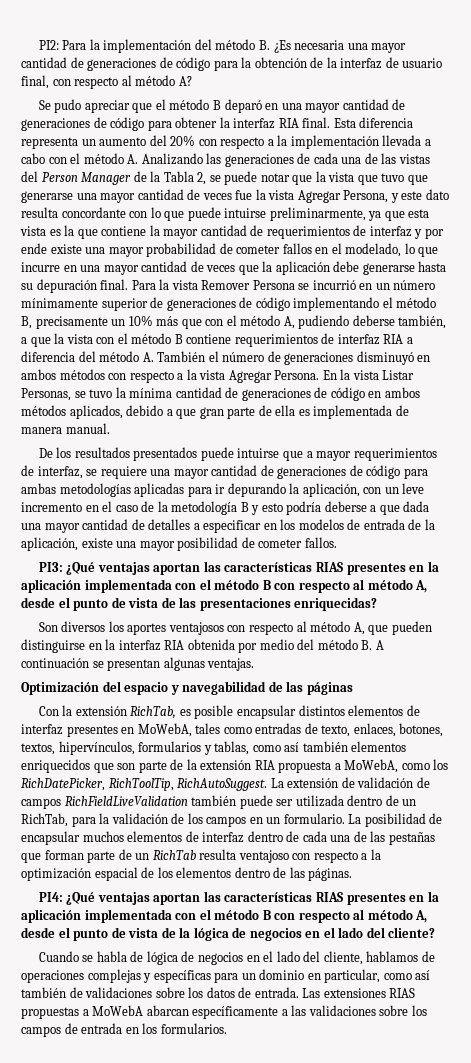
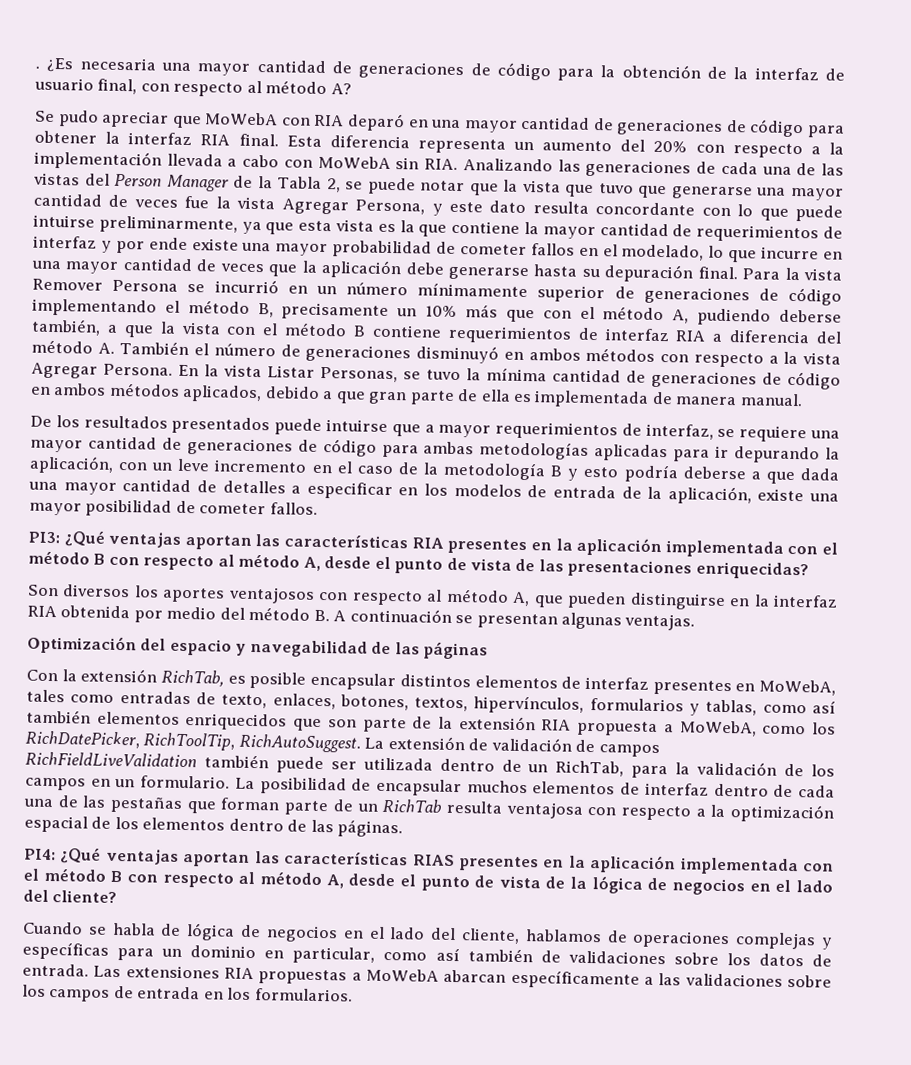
- PI2: Para la implementación del método B. ¿Es necesaria una mayor cantidad de generaciones de código para la obtención de la interfaz de usuario final, con respecto al método A?
+ . ¿Es necesaria una mayor cantidad de generaciones de código para la obtención de la interfaz de usuario final, con respecto al método A?
- Se pudo apreciar que el método B deparó en una mayor cantidad de generaciones de código para obtener la interfaz RIA final.
+ Se pudo apreciar que MoWebA con RIA deparó en una mayor cantidad de generaciones de código para obtener la interfaz RIA final.
- Esta diferencia representa un aumento del 20% con respecto a la implementación llevada a cabo con el método A. Analizando las generaciones de cada una de las vistas del Person Manager de la Tabla 2, se puede notar que la vista que tuvo que generarse una mayor cantidad de veces fue la vista Agregar Persona, y este dato resulta concordante con lo que puede intuirse preliminarmente, ya que esta vista es la que contiene la mayor cantidad de requerimientos de interfaz y por ende existe una mayor probabilidad de cometer fallos en el modelado, lo que incurre en una mayor cantidad de veces que la aplicación debe generarse hasta su depuración final.
+ Esta diferencia representa un aumento del 20% con respecto a la implementación llevada a cabo con MoWebA sin RIA. Analizando las generaciones de cada una de las vistas del Person Manager de la Tabla 2, se puede notar que la vista que tuvo que generarse una mayor cantidad de veces fue la vista Agregar Persona, y este dato resulta concordante con lo que puede intuirse preliminarmente, ya que esta vista es la que contiene la mayor cantidad de requerimientos de interfaz y por ende existe una mayor probabilidad de cometer fallos en el modelado, lo que incurre en una mayor cantidad de veces que la aplicación debe generarse hasta su depuración final.
- PI3: ¿Qué ventajas aportan las características RIAS presentes en la aplicación implementada con el método B con respecto al método A, desde el punto de vista de las presentaciones enriquecidas?
+ PI3: ¿Qué ventajas aportan las características RIA presentes en la aplicación implementada con el método B con respecto al método A, desde el punto de vista de las presentaciones enriquecidas?
- La posibilidad de encapsular muchos elementos de interfaz dentro de cada una de las pestañas que forman parte de un RichTab resulta ventajoso con respecto a la optimización espacial de los elementos dentro de las páginas.
+ La posibilidad de encapsular muchos elementos de interfaz dentro de cada una de las pestañas que forman parte de un RichTab resulta ventajosa con respecto a la optimización espacial de los elementos dentro de las páginas.
- Las extensiones RIAS propuestas a MoWebA abarcan específicamente a las validaciones sobre los campos de entrada en los formularios.
+ Las extensiones RIA propuestas a MoWebA abarcan específicamente a las validaciones sobre los campos de entrada en los formularios.

